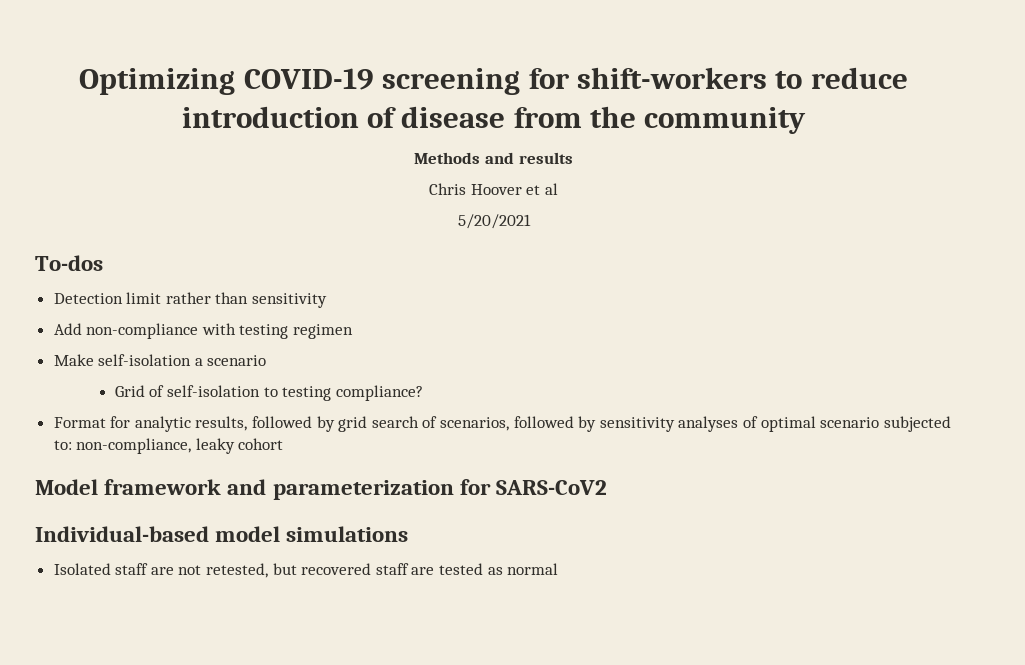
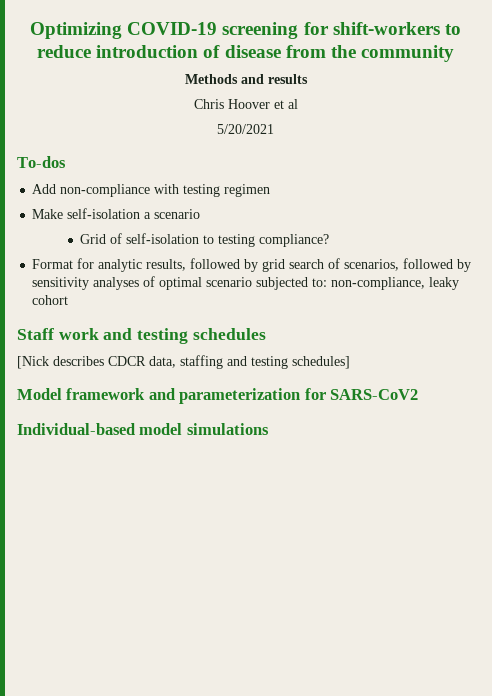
- Detection limit rather than sensitivity
+ Staff work and testing schedules
+ [Nick describes CDCR data, staffing and testing schedules]
- Isolated staff are not retested, but recovered staff are tested as normal

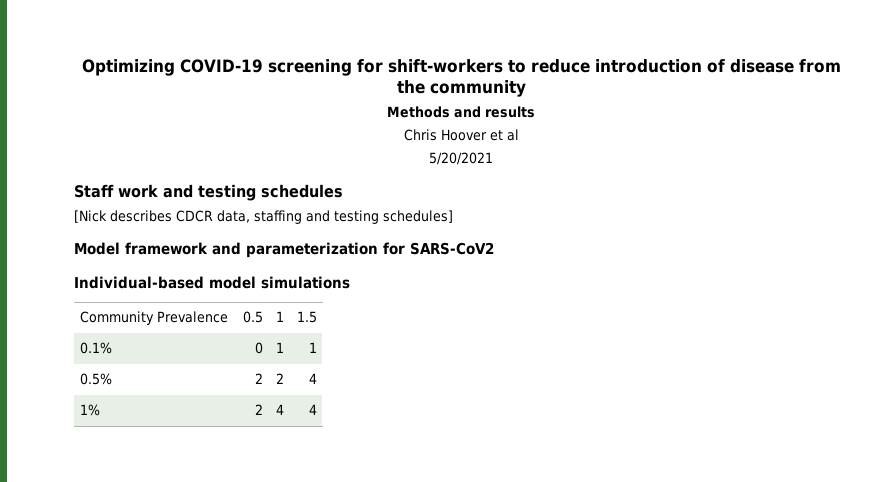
- To-dos
- Add non-compliance with testing regimen
- Make self-isolation a scenario
- Grid of self-isolation to testing compliance?
- Format for analytic results, followed by grid search of scenarios, followed by sensitivity analyses of optimal scenario subjected to: non-compliance, leaky cohort
+ Community Prevalence | 0.5 | 1 | 1.5
+ 0.1% | 0 | 1 | 1
+ 0.5% | 2 | 2 | 4
+ 1% | 2 | 4 | 4

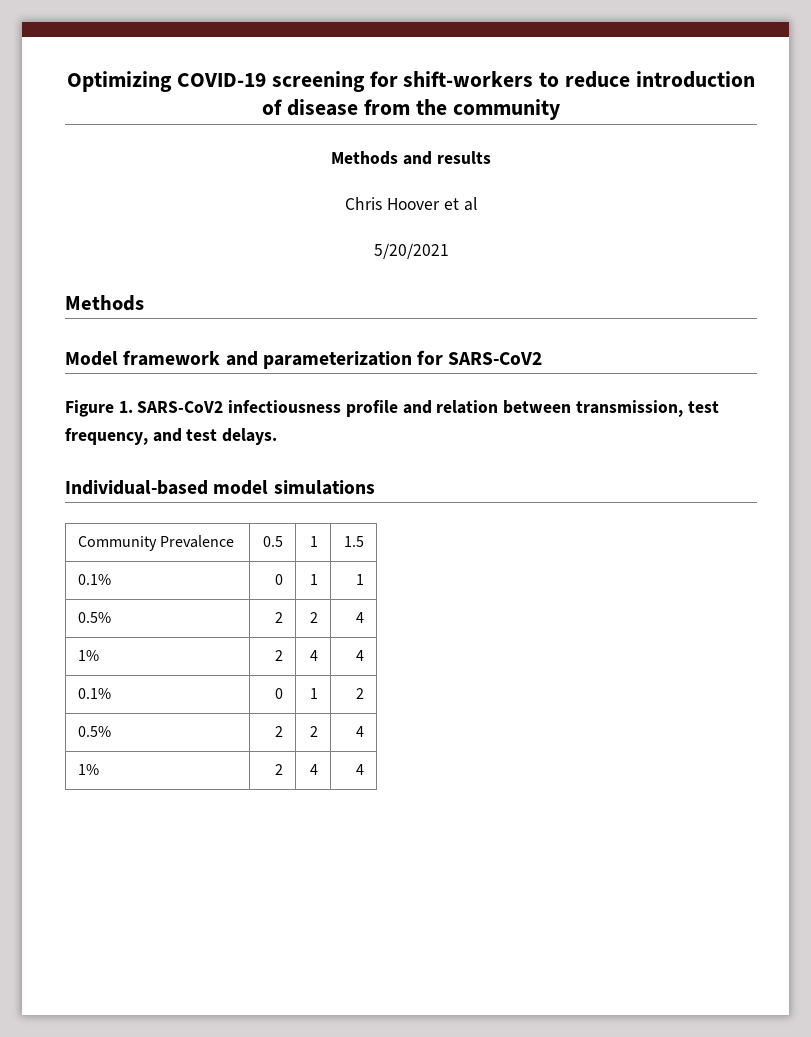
  5/20/2021
- Staff work and testing schedules
- [Nick describes CDCR data, staffing and testing schedules]
+ Methods
+ Figure 1. SARS-CoV2 infectiousness profile and relation between transmission, test frequency, and test delays.
+ 0.1% | 0 | 1 | 2
+ 0.5% | 2 | 2 | 4
+ 1% | 2 | 4 | 4

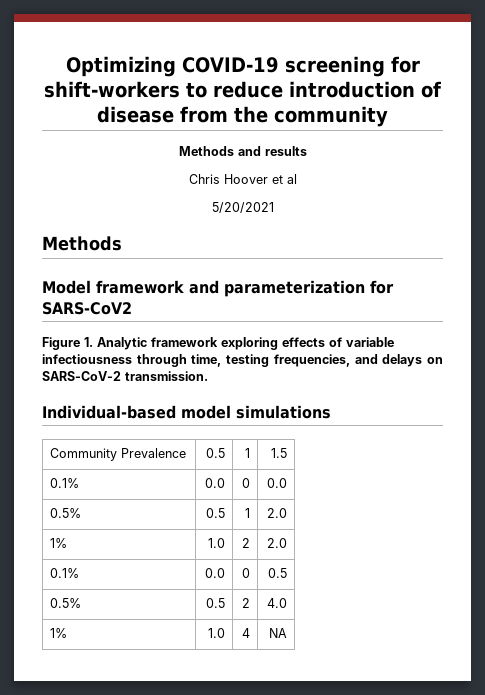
- Figure 1. SARS-CoV2 infectiousness profile and relation between transmission, test frequency, and test delays.
+ Figure 1. Analytic framework exploring effects of variable infectiousness through time, testing frequencies, and delays on SARS-CoV-2 transmission.
- 0.1% | 0 | 1 | 1
- 0.5% | 2 | 2 | 4
- 1% | 2 | 4 | 4
- 0.1% | 0 | 1 | 2
- 0.5% | 2 | 2 | 4
- 1% | 2 | 4 | 4
+ 0.1% | 0.0 | 0 | 0.0
+ 0.5% | 0.5 | 1 | 2.0
+ 1% | 1.0 | 2 | 2.0
+ 0.1% | 0.0 | 0 | 0.5
+ 0.5% | 0.5 | 2 | 4.0
+ 1% | 1.0 | 4 | NA

